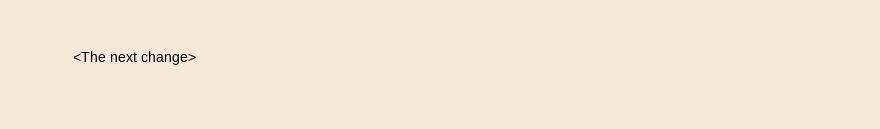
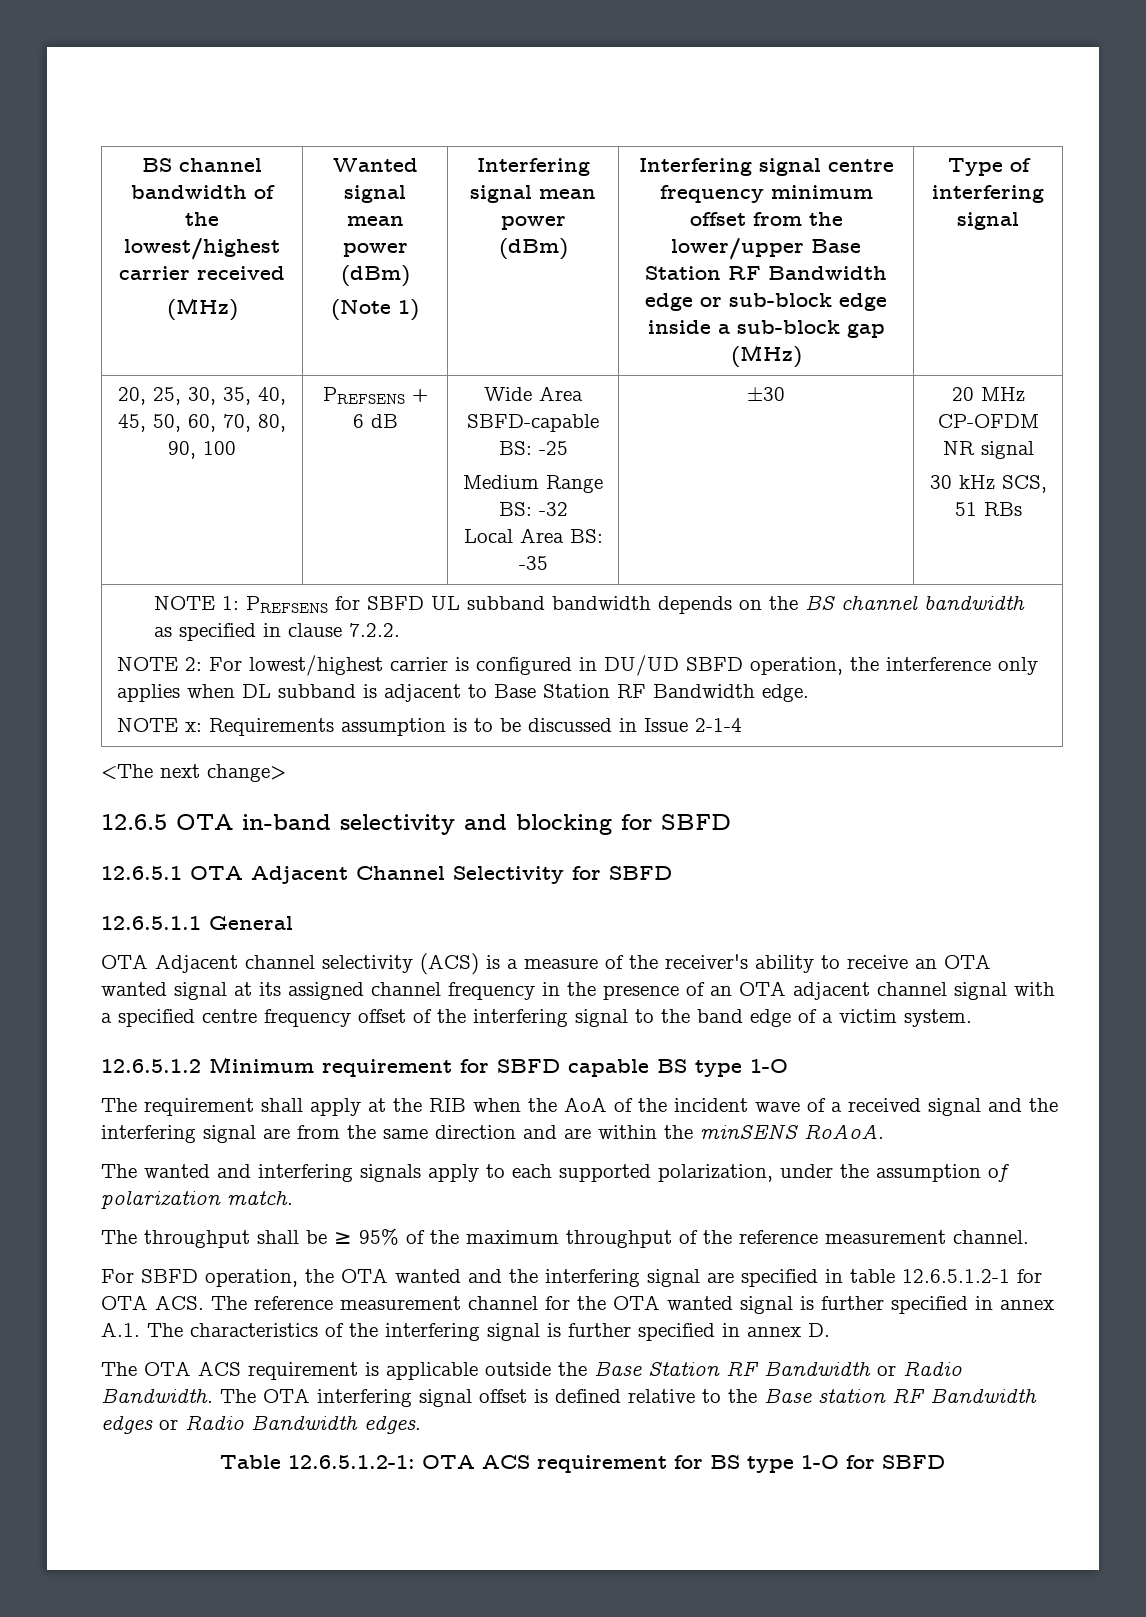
+ BS channel bandwidth of the lowest/highest carrier received
+ (MHz) | Wanted signal mean power (dBm)
+ (Note 1) | Interfering signal mean power (dBm) | Interfering signal centre frequency minimum offset from the lower/upper Base Station RF Bandwidth edge or sub-block edge inside a sub-block gap (MHz) | Type of interfering signal
+ 20, 25, 30, 35, 40, 45, 50, 60, 70, 80, 90, 100 | PREFSENS + 6 dB | Wide Area SBFD-capable BS: -25
+ Medium Range BS: -32
+ Local Area BS: -35 | ±30 | 20 MHz CP-OFDM NR signal
+ 30 kHz SCS, 51 RBs
+ NOTE 1: PREFSENS for SBFD UL subband bandwidth depends on the BS channel bandwidth as specified in clause 7.2.2.
+ NOTE 2: For lowest/highest carrier is configured in DU/UD SBFD operation, the interference only applies when DL subband is adjacent to Base Station RF Bandwidth edge.
+ NOTE x: Requirements assumption is to be discussed in Issue 2-1-4
  <The next change>
+ 12.6.5 OTA in-band selectivity and blocking for SBFD
+ 12.6.5.1 OTA Adjacent Channel Selectivity for SBFD
+ 12.6.5.1.1 General
+ OTA Adjacent channel selectivity (ACS) is a measure of the receiver's ability to receive an OTA wanted signal at its assigned channel frequency in the presence of an OTA adjacent channel signal with a specified centre frequency offset of the interfering signal to the band edge of a victim system.
+ 12.6.5.1.2 Minimum requirement for SBFD capable BS type 1-O
+ The requirement shall apply at the RIB when the AoA of the incident wave of a received signal and the interfering signal are from the same direction and are within the minSENS RoAoA.
+ The wanted and interfering signals apply to each supported polarization, under the assumption of polarization match.
+ The throughput shall be ≥ 95% of the maximum throughput of the reference measurement channel.
+ For SBFD operation, the OTA wanted and the interfering signal are specified in table 12.6.5.1.2-1 for OTA ACS. The reference measurement channel for the OTA wanted signal is further specified in annex A.1. The characteristics of the interfering signal is further specified in annex D.
+ The OTA ACS requirement is applicable outside the Base Station RF Bandwidth or Radio Bandwidth. The OTA interfering signal offset is defined relative to the Base station RF Bandwidth edges or Radio Bandwidth edges.
+ Table 12.6.5.1.2-1: OTA ACS requirement for BS type 1-O for SBFD

